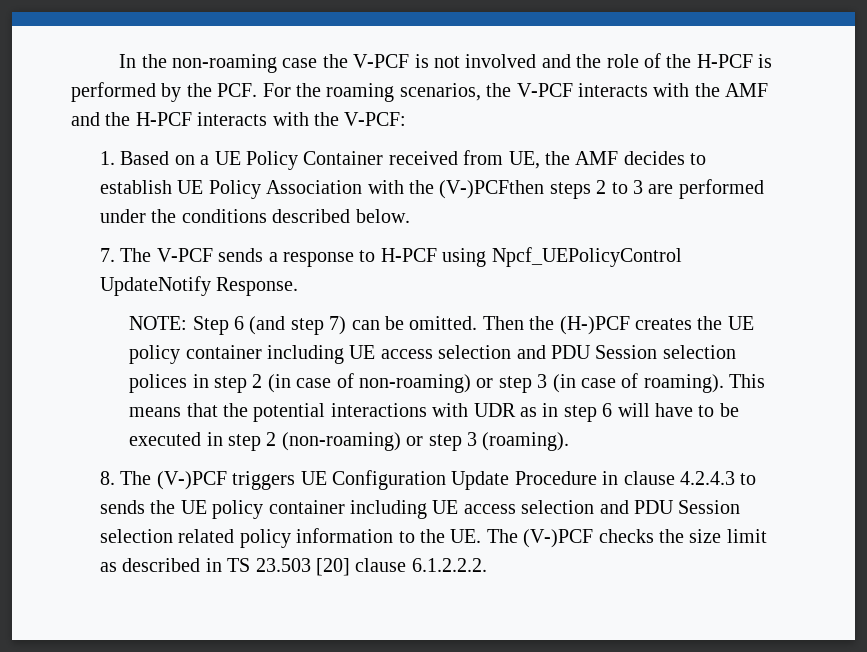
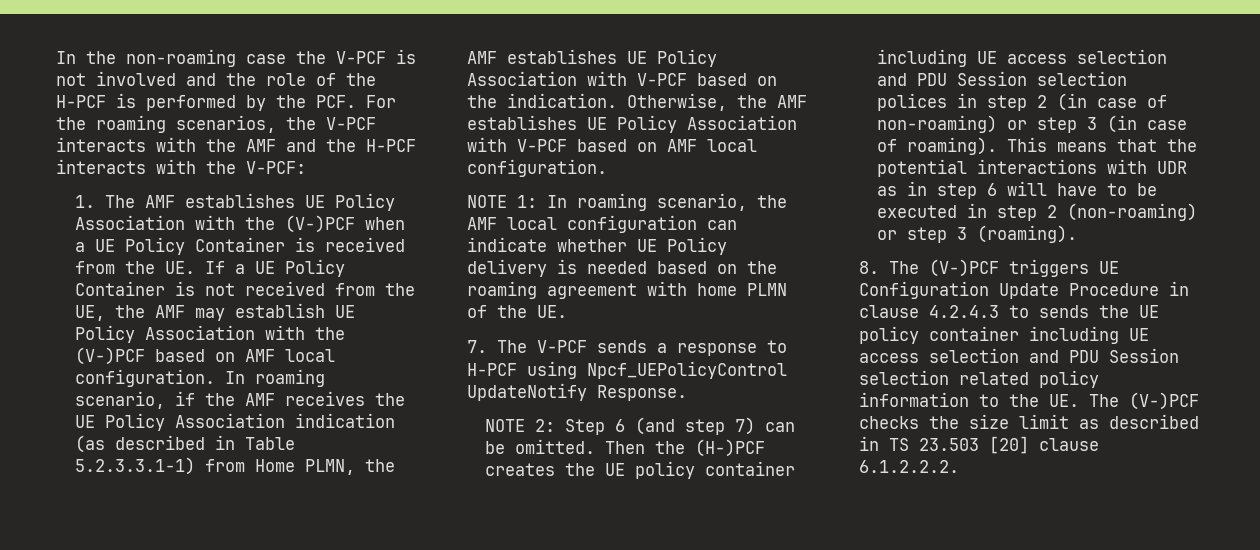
- 1. Based on a UE Policy Container received from UE, the AMF decides to establish UE Policy Association with the (V-)PCFthen steps 2 to 3 are performed under the conditions described below.
+ 1. The AMF establishes UE Policy Association with the (V-)PCF when a UE Policy Container is received from the UE. If a UE Policy Container is not received from the UE, the AMF may establish UE Policy Association with the (V-)PCF based on AMF local configuration. In roaming scenario, if the AMF receives the UE Policy Association indication (as described in Table 5.2.3.3.1-1) from Home PLMN, the AMF establishes UE Policy Association with V-PCF based on the indication. Otherwise, the AMF establishes UE Policy Association with V-PCF based on AMF local configuration.
+ NOTE 1: In roaming scenario, the AMF local configuration can indicate whether UE Policy delivery is needed based on the roaming agreement with home PLMN of the UE.
- NOTE: Step 6 (and step 7) can be omitted.
+ NOTE 2: Step 6 (and step 7) can be omitted.

